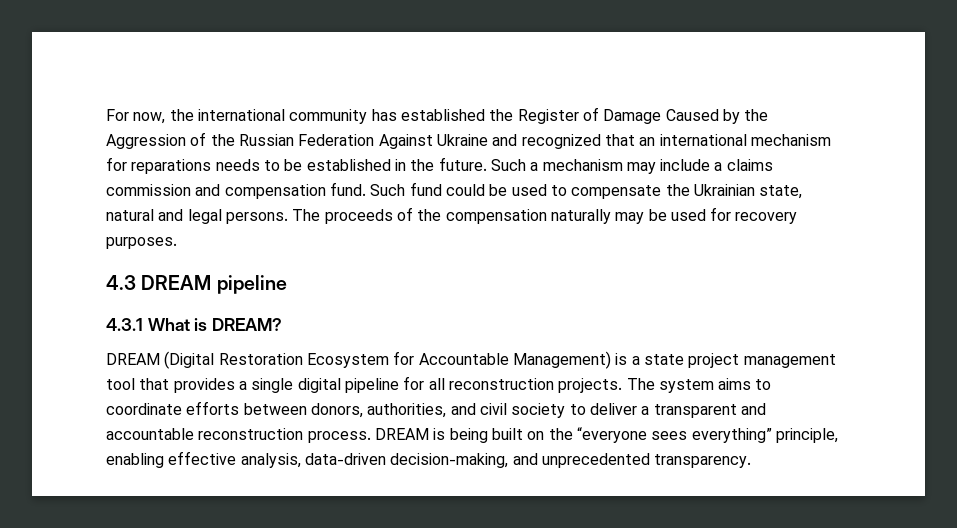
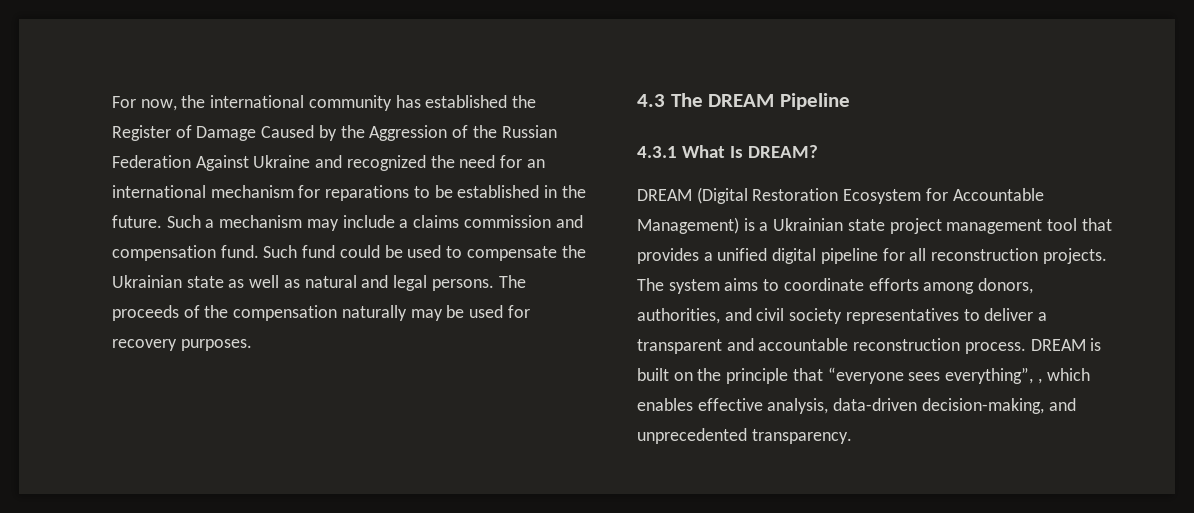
- For now, the international community has established the Register of Damage Caused by the Aggression of the Russian Federation Against Ukraine and recognized that an international mechanism for reparations needs to be established in the future.
+ For now, the international community has established the Register of Damage Caused by the Aggression of the Russian Federation Against Ukraine and recognized the need for an international mechanism for reparations to be established in the future.
- Such fund could be used to compensate the Ukrainian state, natural and legal persons.
+ Such fund could be used to compensate the Ukrainian state as well as natural and legal persons.
- 4.3 DREAM pipeline
+ 4.3 The DREAM Pipeline
- 4.3.1 What is DREAM?
+ 4.3.1 What Is DREAM?
- DREAM (Digital Restoration Ecosystem for Accountable Management) is a state project management tool that provides a single digital pipeline for all reconstruction projects.
+ DREAM (Digital Restoration Ecosystem for Accountable Management) is a Ukrainian state project management tool that provides a unified digital pipeline for all reconstruction projects.
- The system aims to coordinate efforts between donors, authorities, and civil society to deliver a transparent and accountable reconstruction process.
+ The system aims to coordinate efforts among donors, authorities, and civil society representatives to deliver a transparent and accountable reconstruction process.
- DREAM is being built on the “everyone sees everything” principle, enabling effective analysis, data-driven decision-making, and unprecedented transparency.
+ DREAM is built on the principle that “everyone sees everything”, , which enables effective analysis, data-driven decision-making, and unprecedented transparency.

